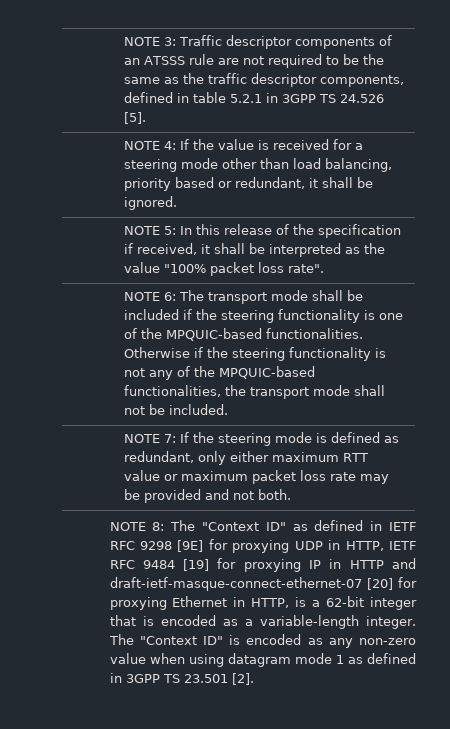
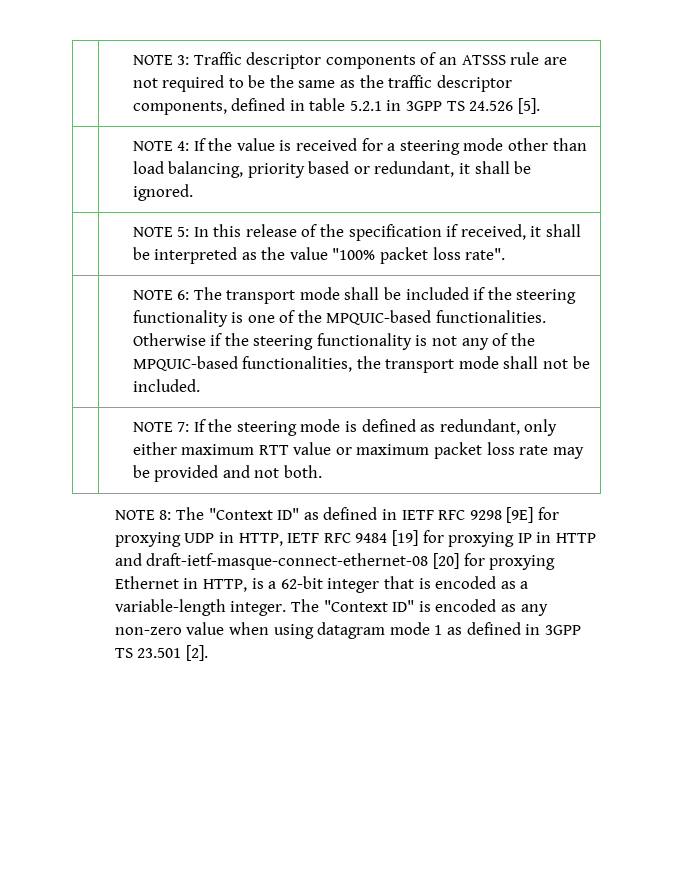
- NOTE 8: The "Context ID" as defined in IETF RFC 9298 [9E] for proxying UDP in HTTP, IETF RFC 9484 [19] for proxying IP in HTTP and draft-ietf-masque-connect-ethernet-07 [20] for proxying Ethernet in HTTP, is a 62-bit integer that is encoded as a variable-length integer.
+ NOTE 8: The "Context ID" as defined in IETF RFC 9298 [9E] for proxying UDP in HTTP, IETF RFC 9484 [19] for proxying IP in HTTP and draft-ietf-masque-connect-ethernet-08 [20] for proxying Ethernet in HTTP, is a 62-bit integer that is encoded as a variable-length integer.

